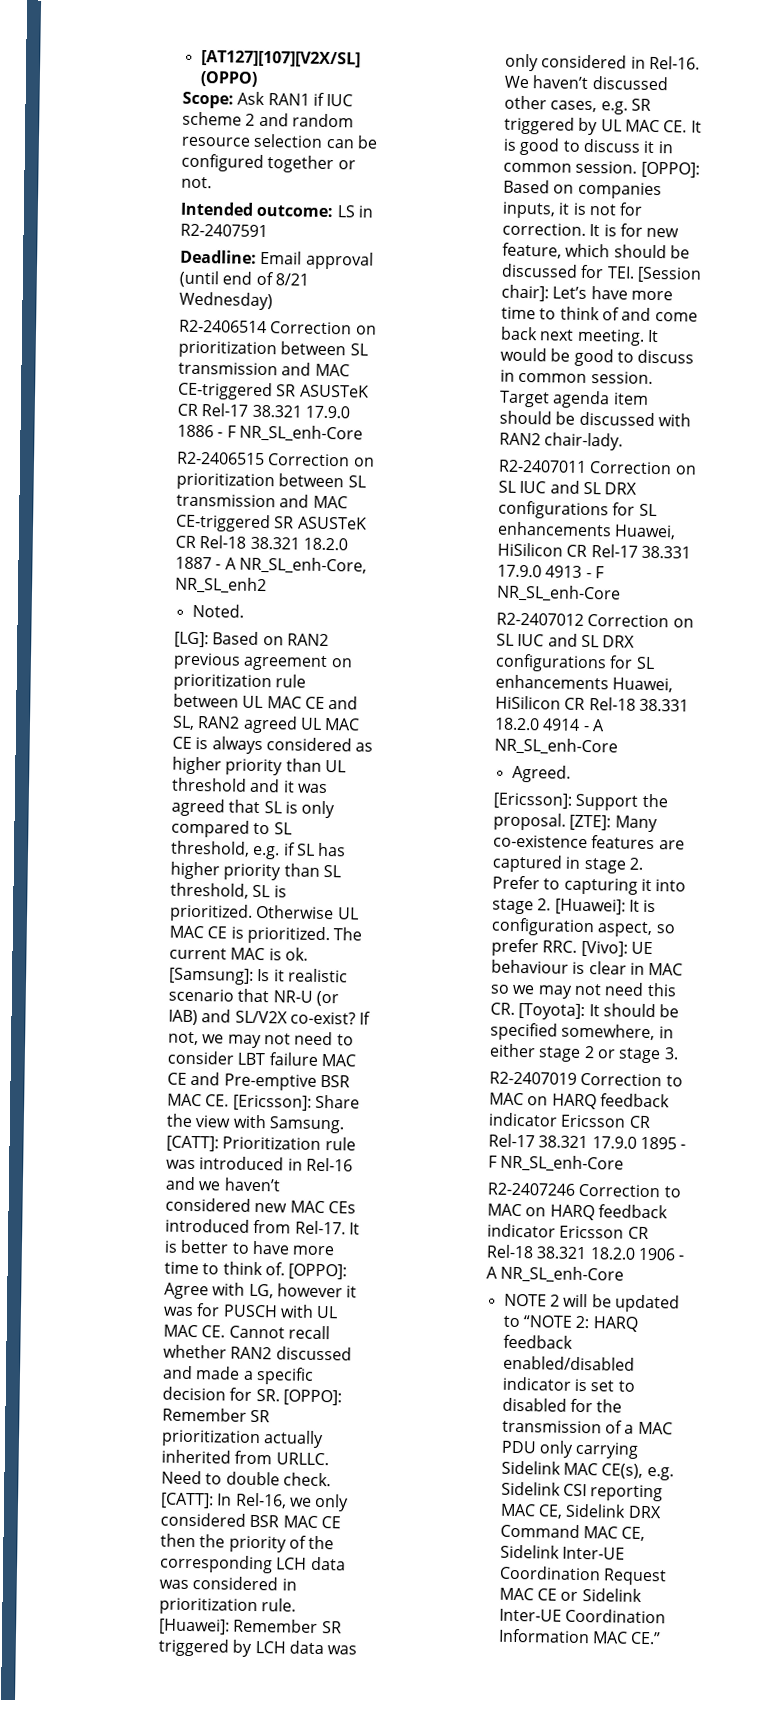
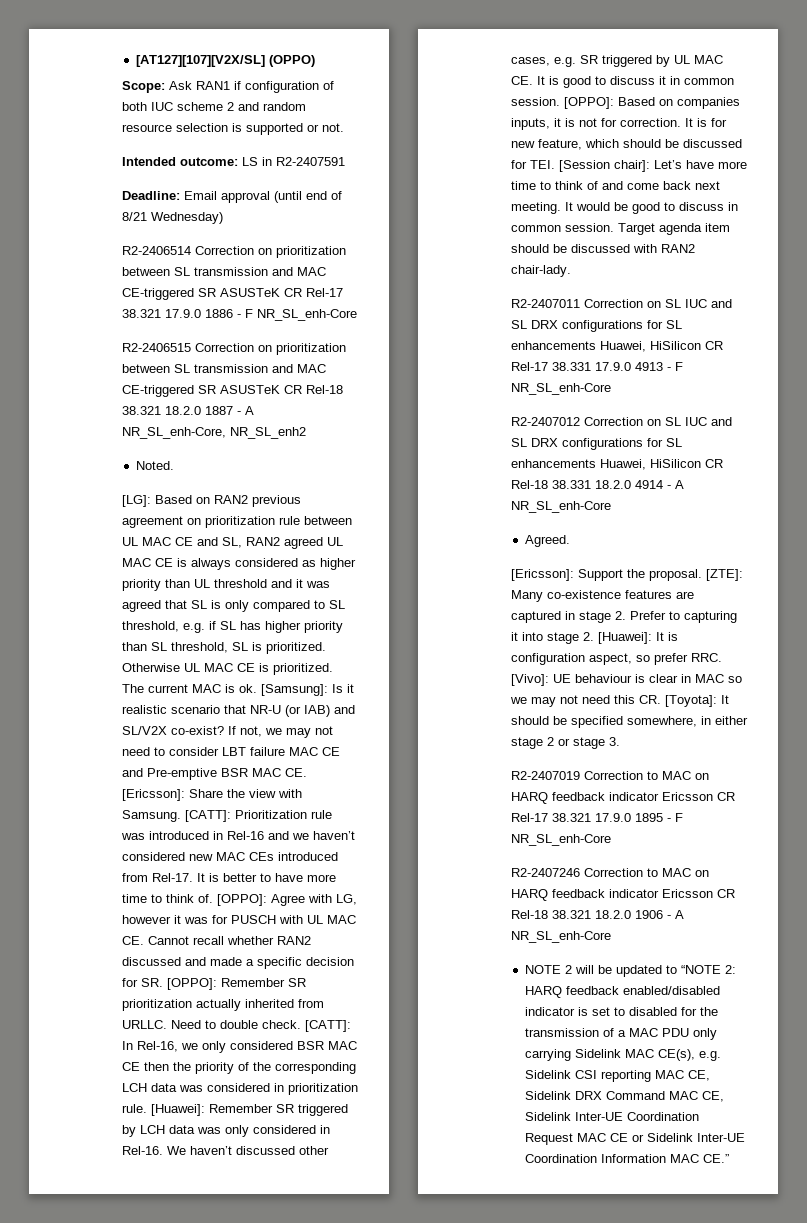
- Scope: Ask RAN1 if IUC scheme 2 and random resource selection can be configured together or not.
+ Scope: Ask RAN1 if configuration of both IUC scheme 2 and random resource selection is supported or not.

